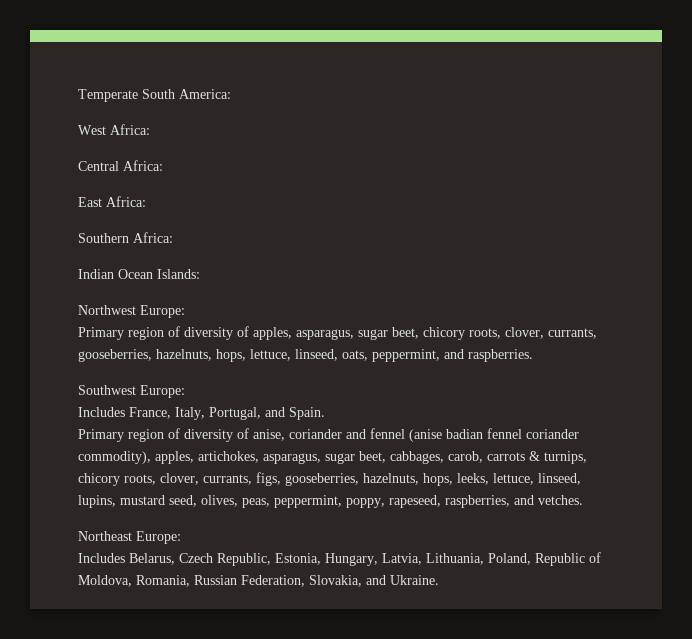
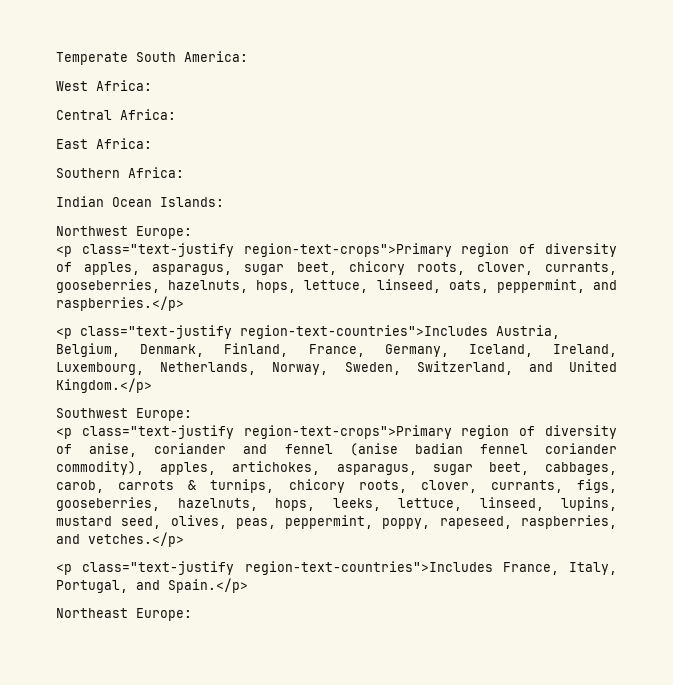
- Primary region of diversity of apples, asparagus, sugar beet, chicory roots, clover, currants, gooseberries, hazelnuts, hops, lettuce, linseed, oats, peppermint, and raspberries.
+ <p class="text-justify region-text-crops">Primary region of diversity of apples, asparagus, sugar beet, chicory roots, clover, currants, gooseberries, hazelnuts, hops, lettuce, linseed, oats, peppermint, and raspberries.</p>
+ <p class="text-justify region-text-countries">Includes Austria, Belgium, Denmark, Finland, France, Germany, Iceland, Ireland, Luxembourg, Netherlands, Norway, Sweden, Switzerland, and United Kingdom.</p>
  Southwest Europe:
- Includes France, Italy, Portugal, and Spain.
- Primary region of diversity of anise, coriander and fennel (anise badian fennel coriander commodity), apples, artichokes, asparagus, sugar beet, cabbages, carob, carrots & turnips, chicory roots, clover, currants, figs, gooseberries, hazelnuts, hops, leeks, lettuce, linseed, lupins, mustard seed, olives, peas, peppermint, poppy, rapeseed, raspberries, and vetches.
+ <p class="text-justify region-text-crops">Primary region of diversity of anise, coriander and fennel (anise badian fennel coriander commodity), apples, artichokes, asparagus, sugar beet, cabbages, carob, carrots & turnips, chicory roots, clover, currants, figs, gooseberries, hazelnuts, hops, leeks, lettuce, linseed, lupins, mustard seed, olives, peas, peppermint, poppy, rapeseed, raspberries, and vetches.</p>
+ <p class="text-justify region-text-countries">Includes France, Italy, Portugal, and Spain.</p>
  Northeast Europe:
- Includes Belarus, Czech Republic, Estonia, Hungary, Latvia, Lithuania, Poland, Republic of Moldova, Romania, Russian Federation, Slovakia, and Ukraine.

